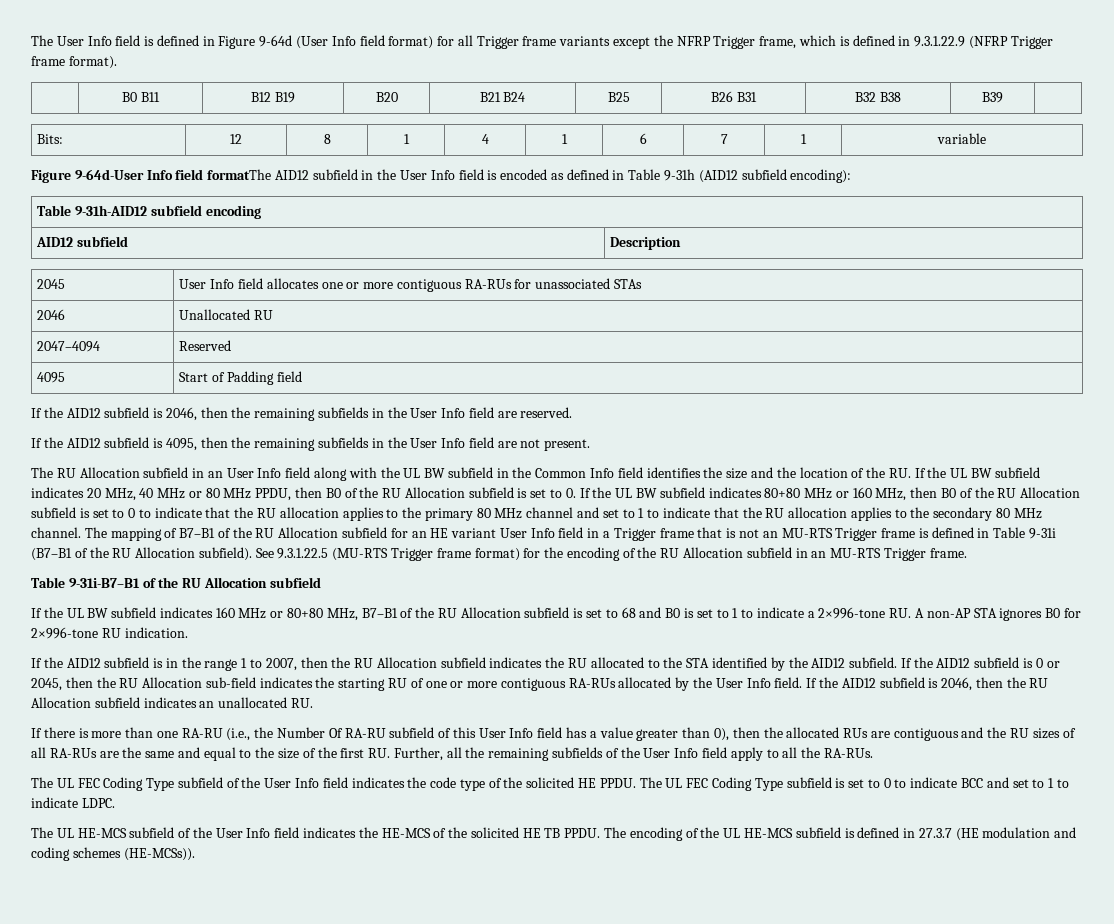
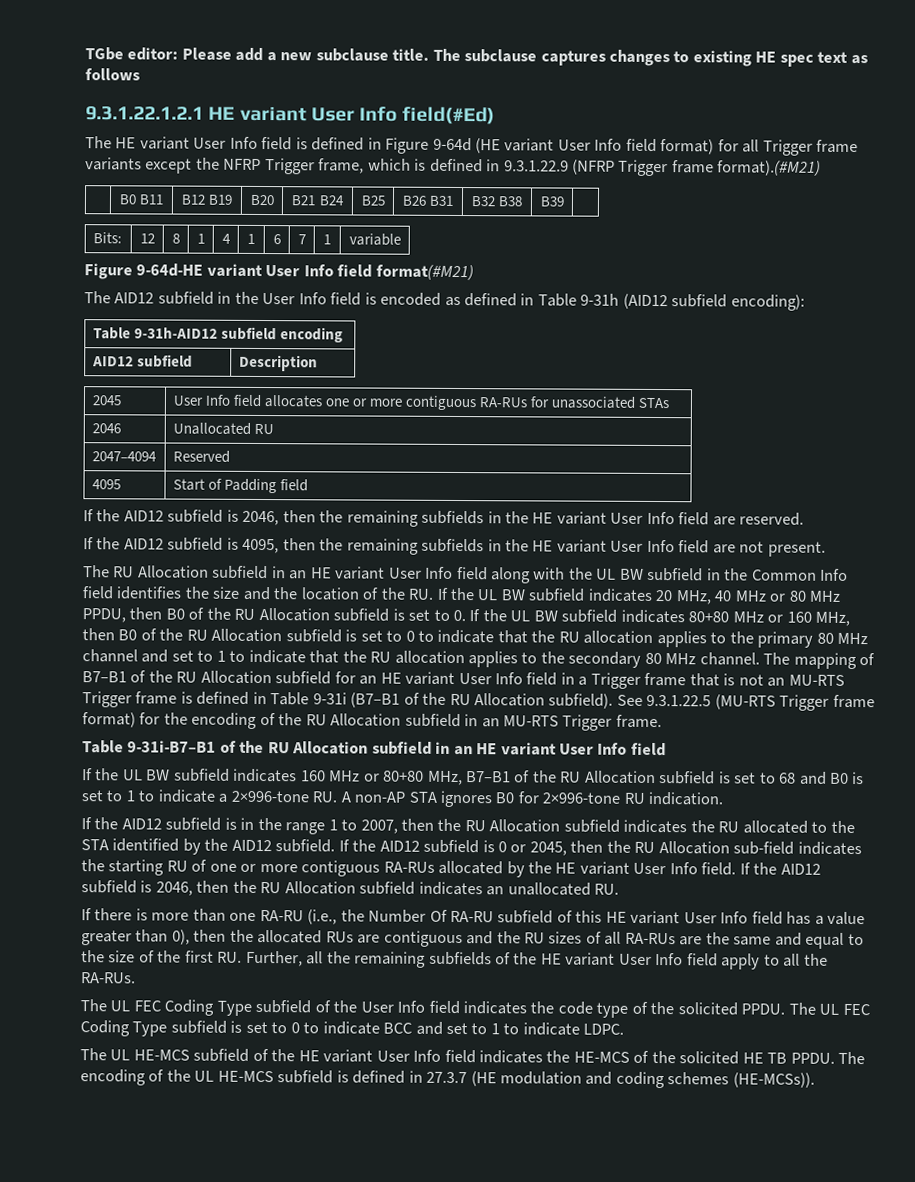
- The User Info field is defined in Figure 9-64d (User Info field format) for all Trigger frame variants except the NFRP Trigger frame, which is defined in 9.3.1.22.9 (NFRP Trigger frame format).
+ TGbe editor: Please add a new subclause title. The subclause captures changes to existing HE spec text as follows
+ 9.3.1.22.1.2.1 HE variant User Info field(#Ed)
+ The HE variant User Info field is defined in Figure 9-64d (HE variant User Info field format) for all Trigger frame variants except the NFRP Trigger frame, which is defined in 9.3.1.22.9 (NFRP Trigger frame format).(#M21)
- Figure 9-64d-User Info field formatThe AID12 subfield in the User Info field is encoded as defined in Table 9-31h (AID12 subfield encoding):
+ Figure 9-64d-HE variant User Info field format(#M21)
+ The AID12 subfield in the User Info field is encoded as defined in Table 9-31h (AID12 subfield encoding):
- If the AID12 subfield is 2046, then the remaining subfields in the User Info field are reserved.
+ If the AID12 subfield is 2046, then the remaining subfields in the HE variant User Info field are reserved.
- If the AID12 subfield is 4095, then the remaining subfields in the User Info field are not present.
+ If the AID12 subfield is 4095, then the remaining subfields in the HE variant User Info field are not present.
- The RU Allocation subfield in an User Info field along with the UL BW subfield in the Common Info field identifies the size and the location of the RU. If the UL BW subfield indicates 20 MHz, 40 MHz or 80 MHz PPDU, then B0 of the RU Allocation subfield is set to 0. If the UL BW subfield indicates 80+80 MHz or 160 MHz, then B0 of the RU Allocation subfield is set to 0 to indicate that the RU allocation applies to the primary 80 MHz channel and set to 1 to indicate that the RU allocation applies to the secondary 80 MHz channel.
+ The RU Allocation subfield in an HE variant User Info field along with the UL BW subfield in the Common Info field identifies the size and the location of the RU. If the UL BW subfield indicates 20 MHz, 40 MHz or 80 MHz PPDU, then B0 of the RU Allocation subfield is set to 0. If the UL BW subfield indicates 80+80 MHz or 160 MHz, then B0 of the RU Allocation subfield is set to 0 to indicate that the RU allocation applies to the primary 80 MHz channel and set to 1 to indicate that the RU allocation applies to the secondary 80 MHz channel.
- Table 9-31i-B7–B1 of the RU Allocation subfield
+ Table 9-31i-B7–B1 of the RU Allocation subfield in an HE variant User Info field
- If the AID12 subfield is 0 or 2045, then the RU Allocation sub-field indicates the starting RU of one or more contiguous RA-RUs allocated by the User Info field.
+ If the AID12 subfield is 0 or 2045, then the RU Allocation sub-field indicates the starting RU of one or more contiguous RA-RUs allocated by the HE variant User Info field.
- If there is more than one RA-RU (i.e., the Number Of RA-RU subfield of this User Info field has a value greater than 0), then the allocated RUs are contiguous and the RU sizes of all RA-RUs are the same and equal to the size of the first RU. Further, all the remaining subfields of the User Info field apply to all the RA-RUs.
+ If there is more than one RA-RU (i.e., the Number Of RA-RU subfield of this HE variant User Info field has a value greater than 0), then the allocated RUs are contiguous and the RU sizes of all RA-RUs are the same and equal to the size of the first RU. Further, all the remaining subfields of the HE variant User Info field apply to all the RA-RUs.
- The UL FEC Coding Type subfield of the User Info field indicates the code type of the solicited HE PPDU.
+ The UL FEC Coding Type subfield of the User Info field indicates the code type of the solicited PPDU.
- The UL HE-MCS subfield of the User Info field indicates the HE-MCS of the solicited HE TB PPDU.
+ The UL HE-MCS subfield of the HE variant User Info field indicates the HE-MCS of the solicited HE TB PPDU.

